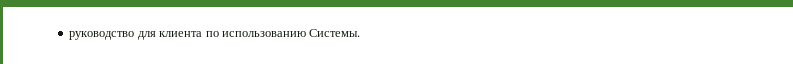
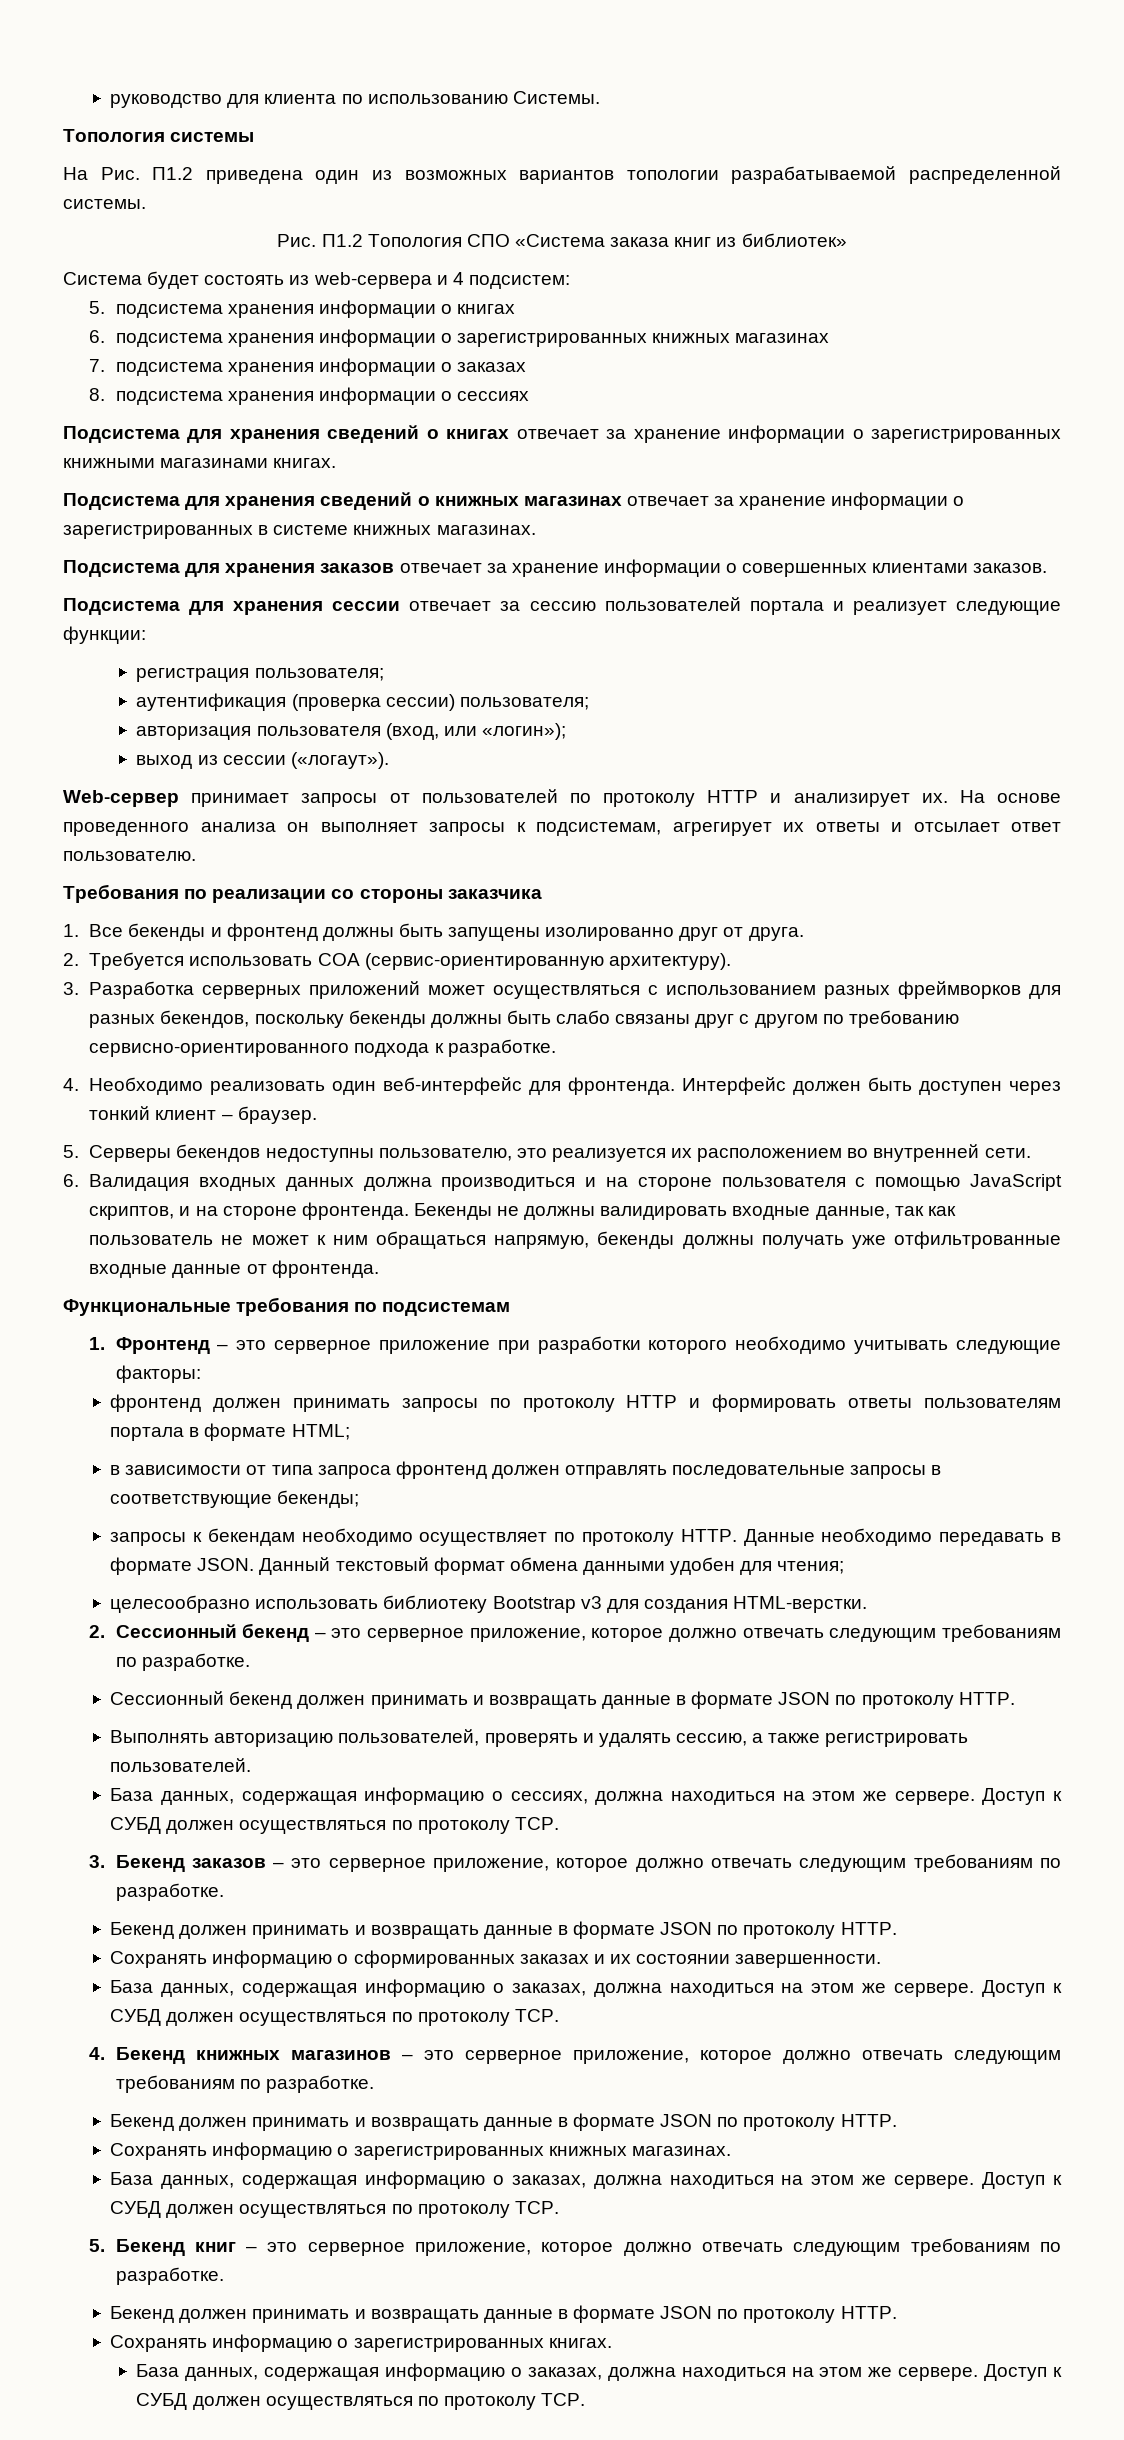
+ Топология системы
+ На Рис. П1.2 приведена один из возможных вариантов топологии разрабатываемой распределенной системы.
+ Рис. П1.2 Топология СПО «Система заказа книг из библиотек»
+ Система будет состоять из web-сервера и 4 подсистем:
+ 5. подсистема хранения информации о книгах
+ 6. подсистема хранения информации о зарегистрированных книжных магазинах
+ 7. подсистема хранения информации о заказах
+ 8. подсистема хранения информации о сессиях
+ Подсистема для хранения сведений о книгах отвечает за хранение информации о зарегистрированных книжными магазинами книгах.
+ Подсистема для хранения сведений о книжных магазинах отвечает за хранение информации о зарегистрированных в системе книжных магазинах.
+ Подсистема для хранения заказов отвечает за хранение информации о совершенных клиентами заказов.
+ Подсистема для хранения сессии отвечает за сессию пользователей портала и реализует следующие функции:
+ регистрация пользователя;
+ аутентификация (проверка сессии) пользователя;
+ авторизация пользователя (вход, или «логин»);
+ выход из сессии («логаут»).
+ Web-сервер принимает запросы от пользователей по протоколу HTTP и анализирует их. На основе проведенного анализа он выполняет запросы к подсистемам, агрегирует их ответы и отсылает ответ пользователю.
+ Требования по реализации со стороны заказчика
+ 1. Все бекенды и фронтенд должны быть запущены изолированно друг от друга.
+ 2. Требуется использовать СОА (сервис-ориентированную архитектуру).
+ 3. Разработка серверных приложений может осуществляться с использованием разных фреймворков для разных бекендов, поскольку бекенды должны быть слабо связаны друг с другом по требованию сервисно-ориентированного подхода к разработке.
+ 4. Необходимо реализовать один веб-интерфейс для фронтенда. Интерфейс должен быть доступен через тонкий клиент – браузер.
+ 5. Серверы бекендов недоступны пользователю, это реализуется их расположением во внутренней сети.
+ 6. Валидация входных данных должна производиться и на стороне пользователя с помощью JavaScript скриптов, и на стороне фронтенда. Бекенды не должны валидировать входные данные, так как пользователь не может к ним обращаться напрямую, бекенды должны получать уже отфильтрованные входные данные от фронтенда.
+ Функциональные требования по подсистемам
+ 1. Фронтенд – это серверное приложение при разработки которого необходимо учитывать следующие факторы:
+ фронтенд должен принимать запросы по протоколу HTTP и формировать ответы пользователям портала в формате HTML;
+ в зависимости от типа запроса фронтенд должен отправлять последовательные запросы в соответствующие бекенды;
+ запросы к бекендам необходимо осуществляет по протоколу HTTP. Данные необходимо передавать в формате JSON. Данный текстовый формат обмена данными удобен для чтения;
+ целесообразно использовать библиотеку Bootstrap v3 для создания HTML-верстки.
+ 2. Сессионный бекенд – это серверное приложение, которое должно отвечать следующим требованиям по разработке.
+ Сессионный бекенд должен принимать и возвращать данные в формате JSON по протоколу HTTP.
+ Выполнять авторизацию пользователей, проверять и удалять сессию, а также регистрировать пользователей.
+ База данных, содержащая информацию о сессиях, должна находиться на этом же сервере. Доступ к СУБД должен осуществляться по протоколу TCP.
+ 3. Бекенд заказов – это серверное приложение, которое должно отвечать следующим требованиям по разработке.
+ Бекенд должен принимать и возвращать данные в формате JSON по протоколу HTTP.
+ Сохранять информацию о сформированных заказах и их состоянии завершенности.
+ База данных, содержащая информацию о заказах, должна находиться на этом же сервере. Доступ к СУБД должен осуществляться по протоколу TCP.
+ 4. Бекенд книжных магазинов – это серверное приложение, которое должно отвечать следующим требованиям по разработке.
+ Бекенд должен принимать и возвращать данные в формате JSON по протоколу HTTP.
+ Сохранять информацию о зарегистрированных книжных магазинах.
+ База данных, содержащая информацию о заказах, должна находиться на этом же сервере. Доступ к СУБД должен осуществляться по протоколу TCP.
+ 5. Бекенд книг – это серверное приложение, которое должно отвечать следующим требованиям по разработке.
+ Бекенд должен принимать и возвращать данные в формате JSON по протоколу HTTP.
+ Сохранять информацию о зарегистрированных книгах.
+ База данных, содержащая информацию о заказах, должна находиться на этом же сервере. Доступ к СУБД должен осуществляться по протоколу TCP.

